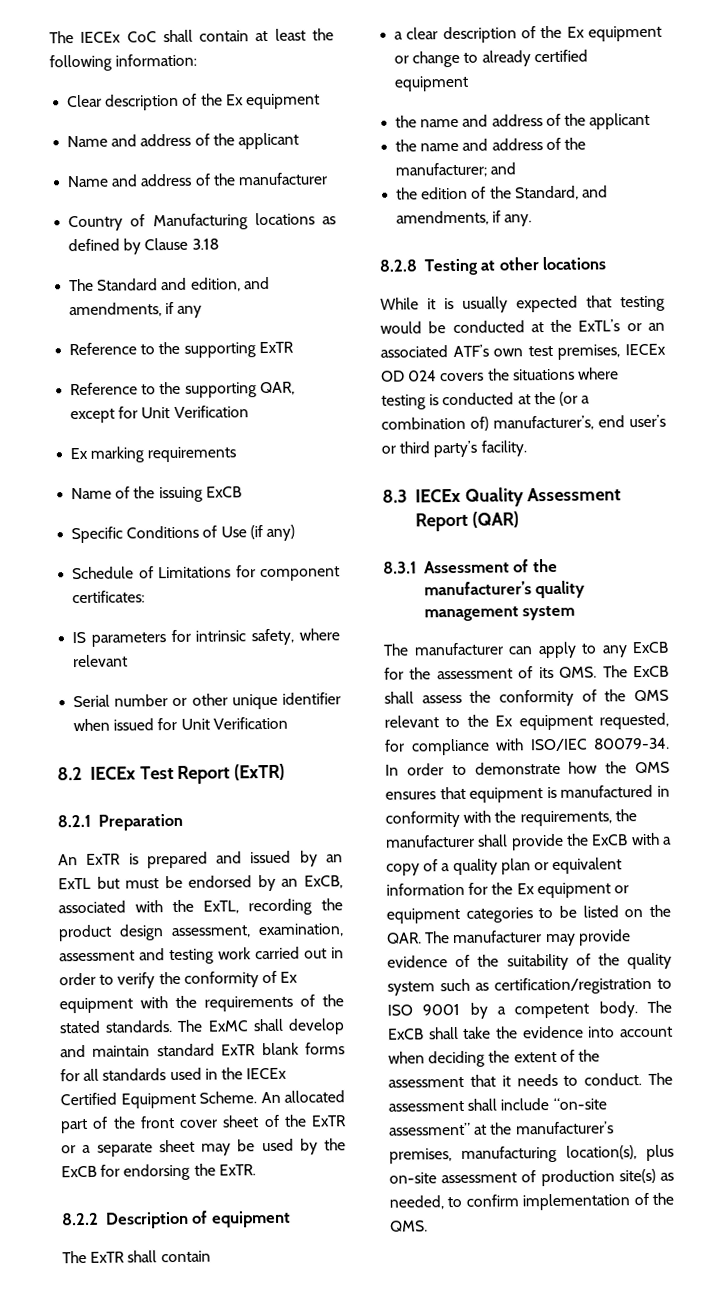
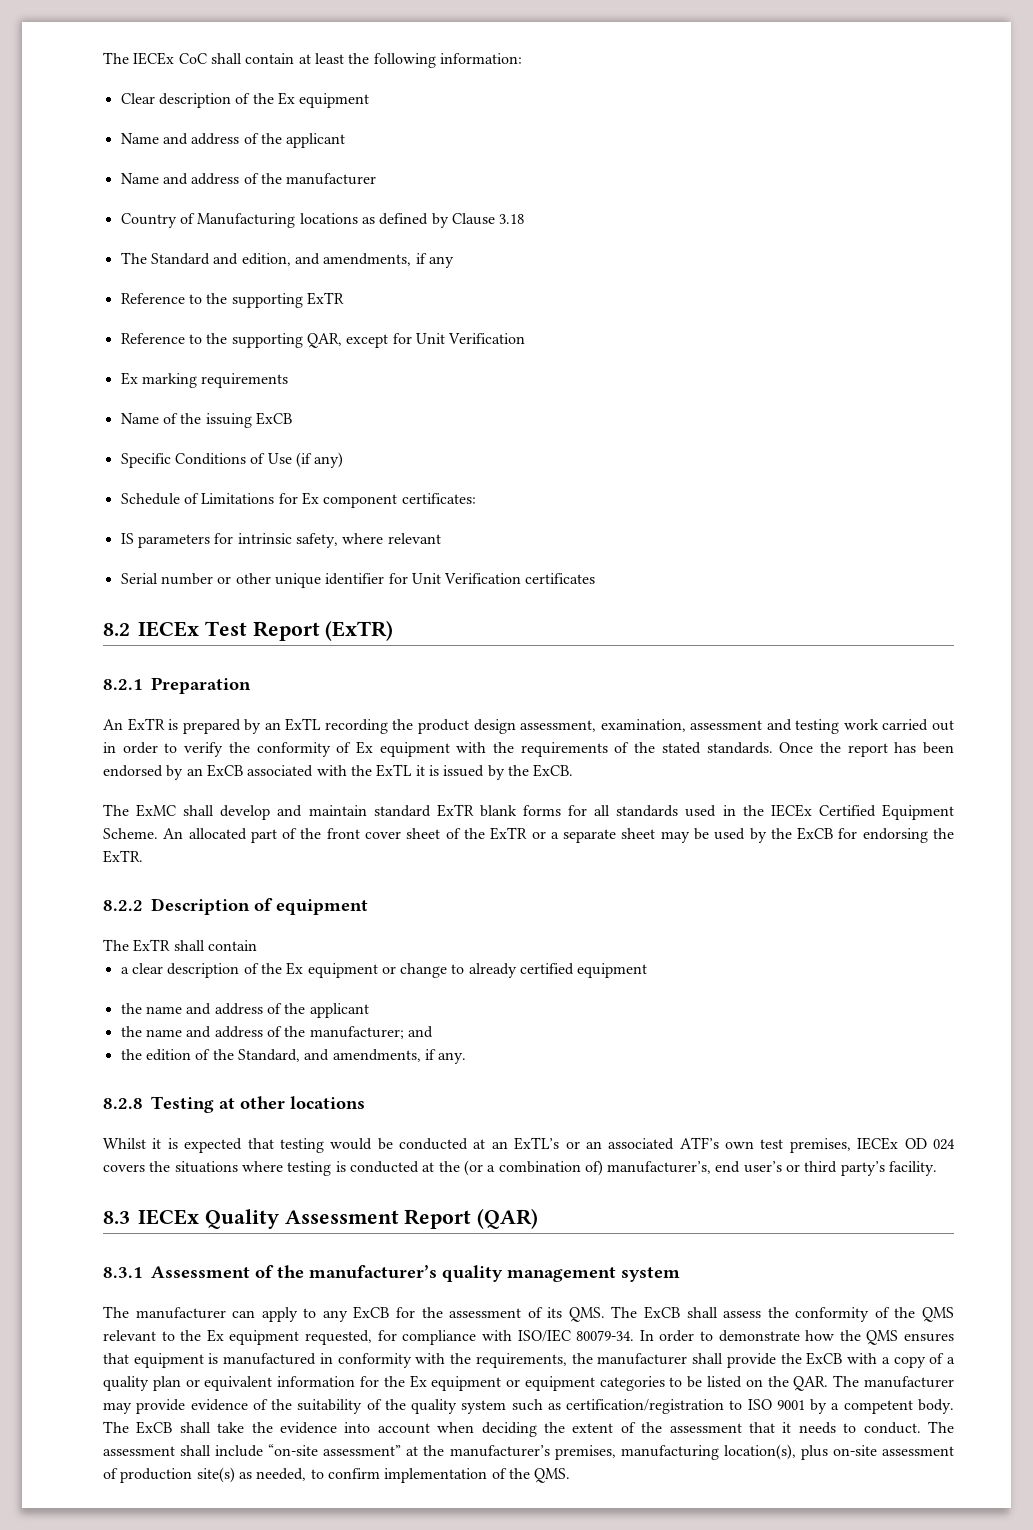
- Schedule of Limitations for component certificates:
+ Schedule of Limitations for Ex component certificates:
- Serial number or other unique identifier when issued for Unit Verification
+ Serial number or other unique identifier for Unit Verification certificates
- An ExTR is prepared and issued by an ExTL but must be endorsed by an ExCB, associated with the ExTL, recording the product design assessment, examination, assessment and testing work carried out in order to verify the conformity of Ex equipment with the requirements of the stated standards. The ExMC shall develop and maintain standard ExTR blank forms for all standards used in the IECEx Certified Equipment Scheme.
+ An ExTR is prepared by an ExTL recording the product design assessment, examination, assessment and testing work carried out in order to verify the conformity of Ex equipment with the requirements of the stated standards. Once the report has been endorsed by an ExCB associated with the ExTL it is issued by the ExCB.
+ The ExMC shall develop and maintain standard ExTR blank forms for all standards used in the IECEx Certified Equipment Scheme.
- While it is usually expected that testing would be conducted at the ExTL’s or an associated ATF’s own test premises, IECEx OD 024 covers the situations where testing is conducted at the (or a combination of) manufacturer’s, end user’s or third party’s facility.
+ Whilst it is expected that testing would be conducted at an ExTL’s or an associated ATF’s own test premises, IECEx OD 024 covers the situations where testing is conducted at the (or a combination of) manufacturer’s, end user’s or third party’s facility.

